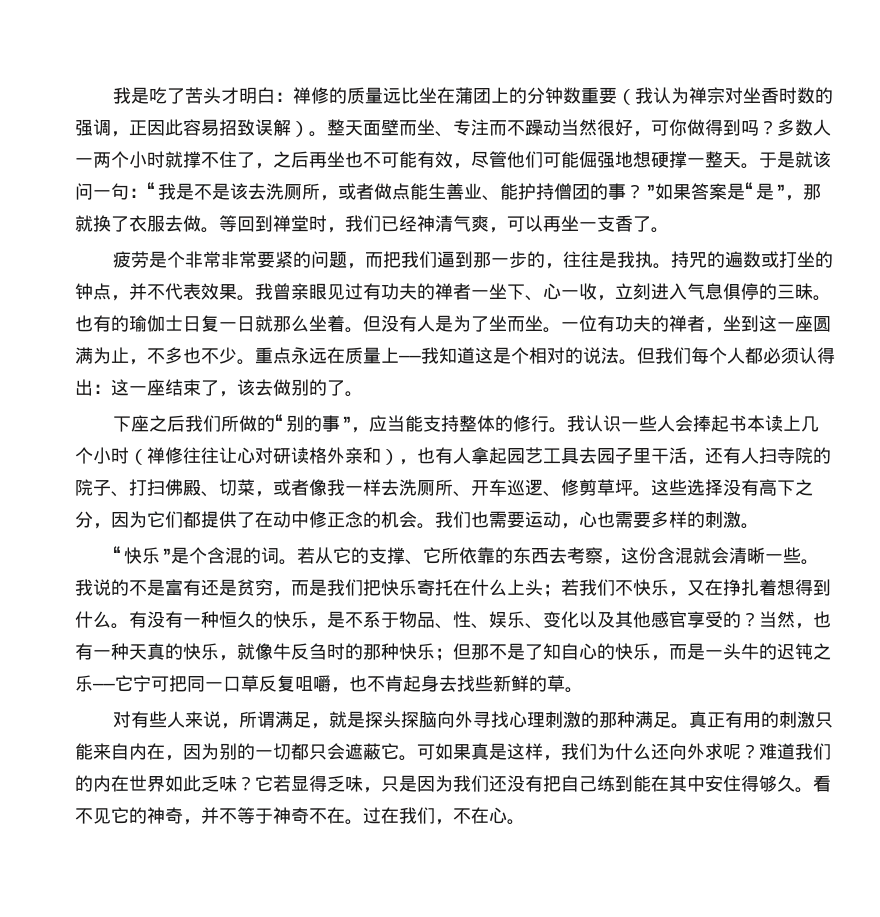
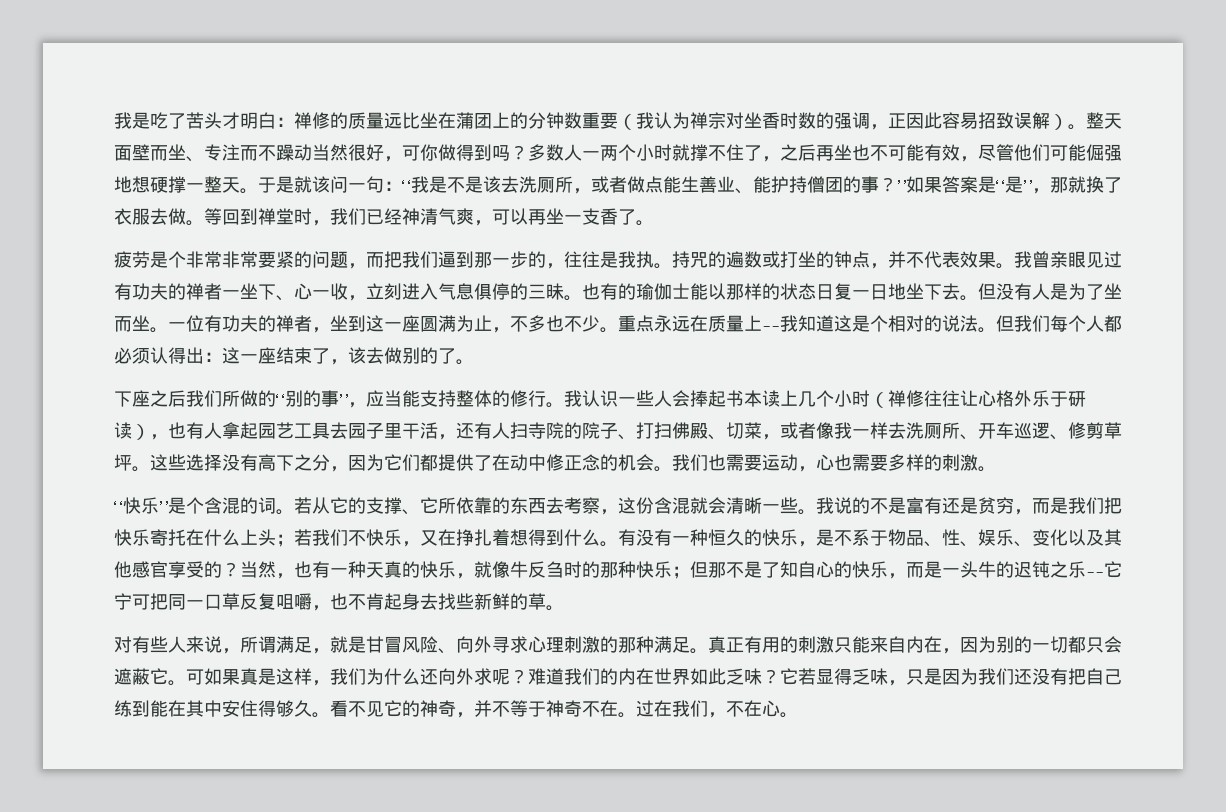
- 也有的瑜伽士日复一日就那么坐着。
+ 也有的瑜伽士能以那样的状态日复一日地坐下去。
- 我认识一些人会捧起书本读上几个小时（禅修往往让心对研读格外亲和），也有人拿起园艺工具去园子里干活，还有人扫寺院的院子、打扫佛殿、切菜，或者像我一样去洗厕所、开车巡逻、修剪草坪。
+ 我认识一些人会捧起书本读上几个小时（禅修往往让心格外乐于研读），也有人拿起园艺工具去园子里干活，还有人扫寺院的院子、打扫佛殿、切菜，或者像我一样去洗厕所、开车巡逻、修剪草坪。
- 对有些人来说，所谓满足，就是探头探脑向外寻找心理刺激的那种满足。
+ 对有些人来说，所谓满足，就是甘冒风险、向外寻求心理刺激的那种满足。

